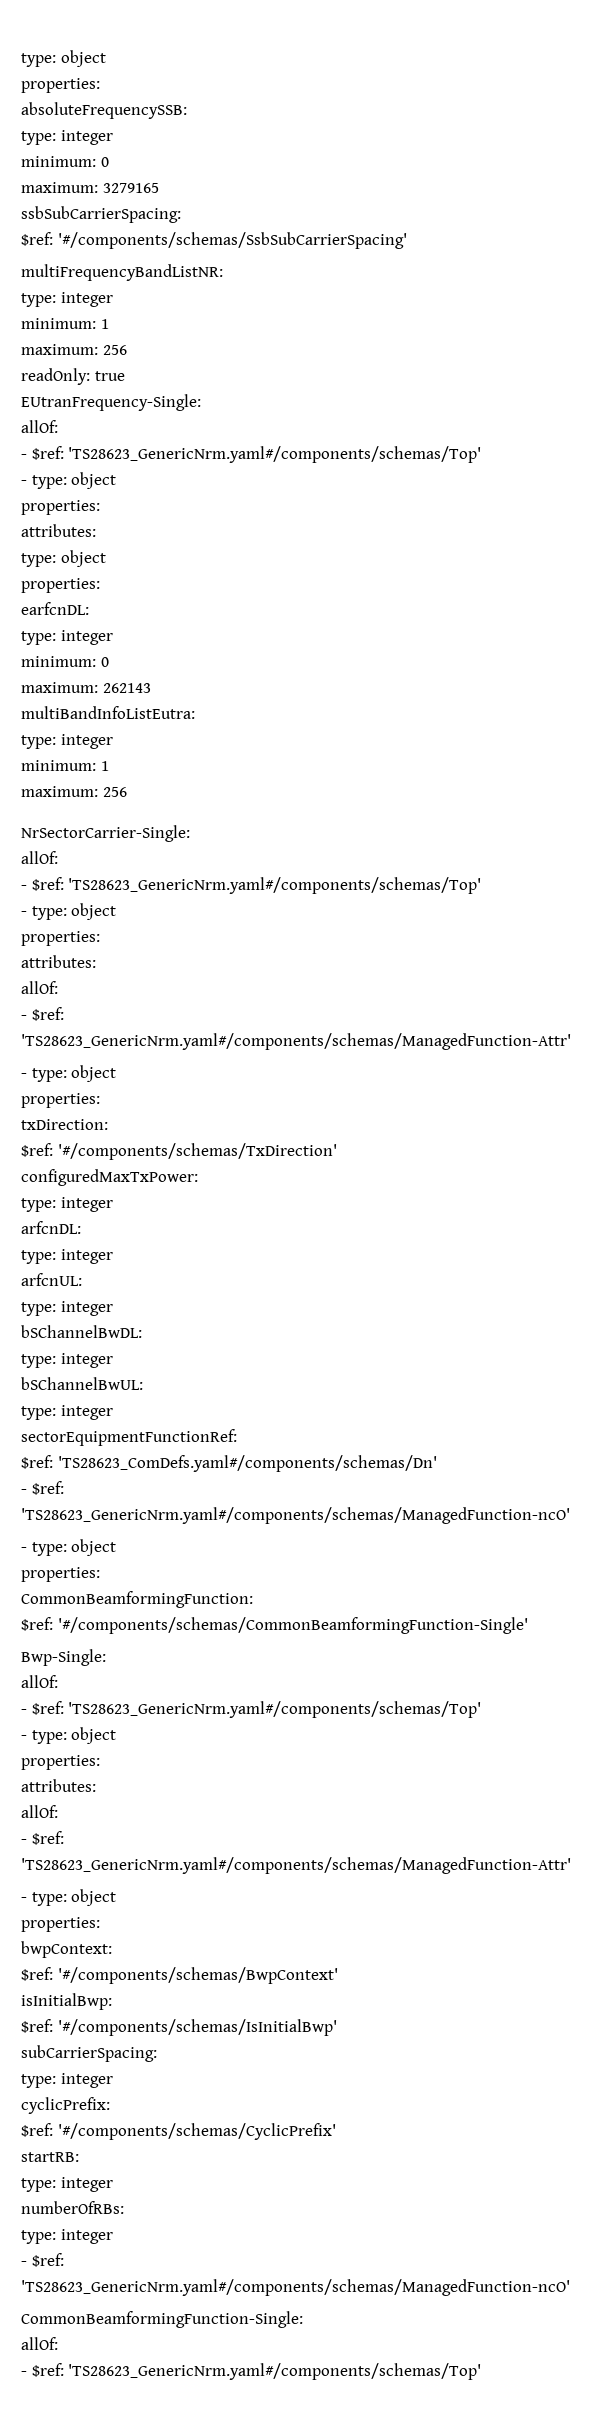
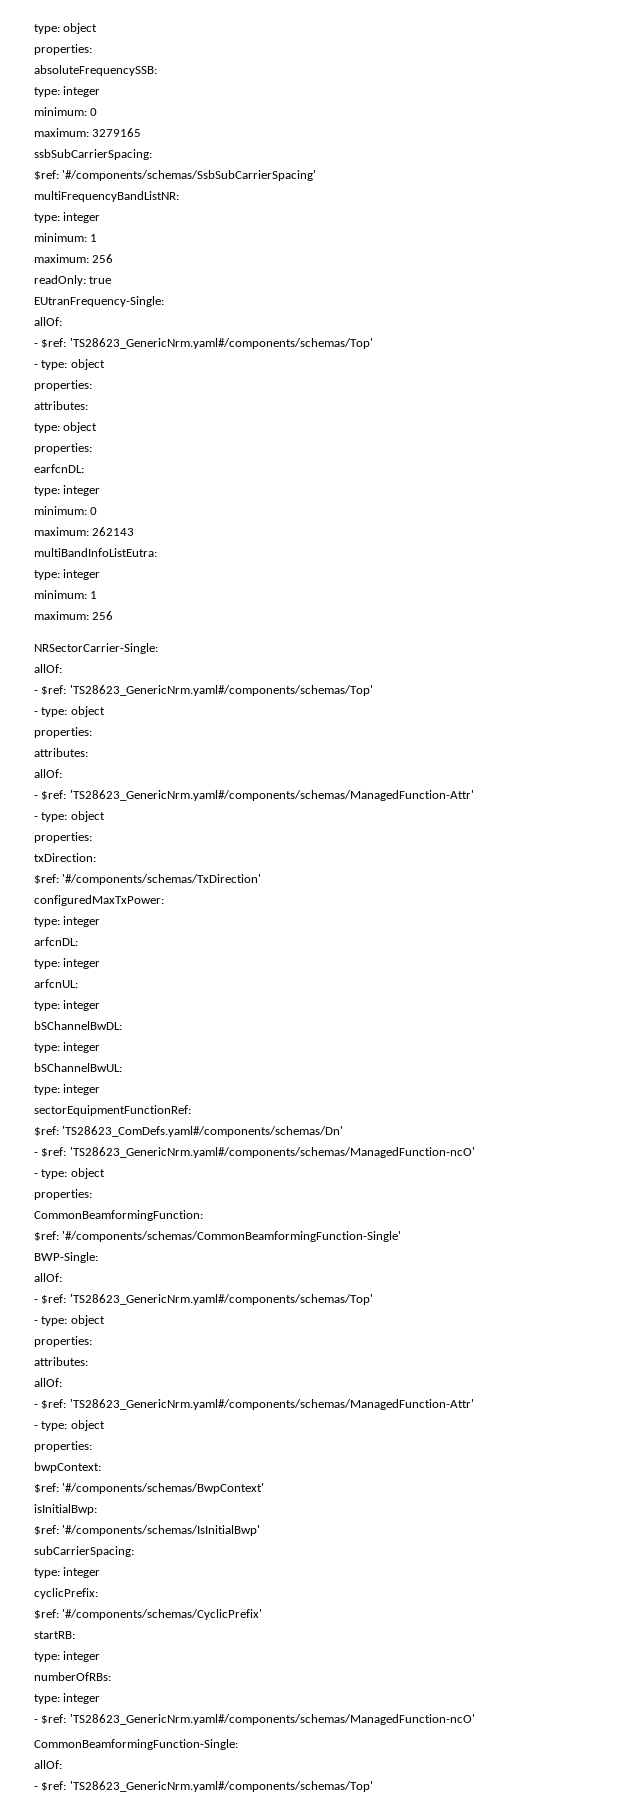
- NrSectorCarrier-Single:
+ NRSectorCarrier-Single:
- Bwp-Single:
+ BWP-Single:

